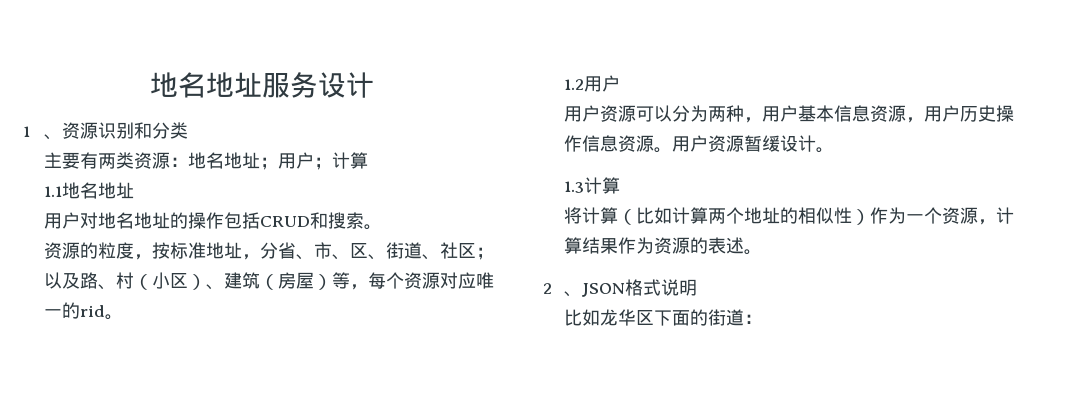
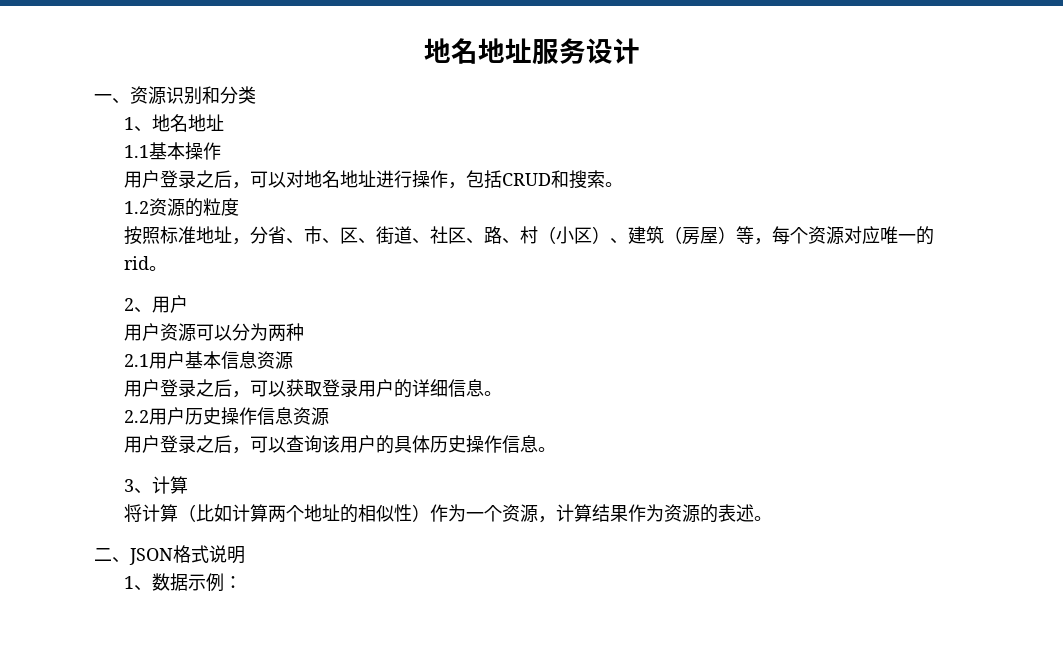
- 1、资源识别和分类
+ 一、资源识别和分类
- 主要有两类资源：地名地址；用户；计算
- 1.1地名地址
- 用户对地名地址的操作包括CRUD和搜索。
+ 1、地名地址
+ 1.1基本操作
+ 用户登录之后，可以对地名地址进行操作，包括CRUD和搜索。
- 资源的粒度，按标准地址，分省、市、区、街道、社区；以及路、村（小区）、建筑（房屋）等，每个资源对应唯一的rid。
+ 1.2资源的粒度
+ 按照标准地址，分省、市、区、街道、社区、路、村（小区）、建筑（房屋）等，每个资源对应唯一的rid。
- 1.2用户
+ 2、用户
- 用户资源可以分为两种，用户基本信息资源，用户历史操作信息资源。用户资源暂缓设计。
- 1.3计算
+ 用户资源可以分为两种
+ 2.1用户基本信息资源
+ 用户登录之后，可以获取登录用户的详细信息。
+ 2.2用户历史操作信息资源
+ 用户登录之后，可以查询该用户的具体历史操作信息。
+ 3、计算
- 2、JSON格式说明
+ 二、JSON格式说明
- 比如龙华区下面的街道：
+ 1、数据示例：

